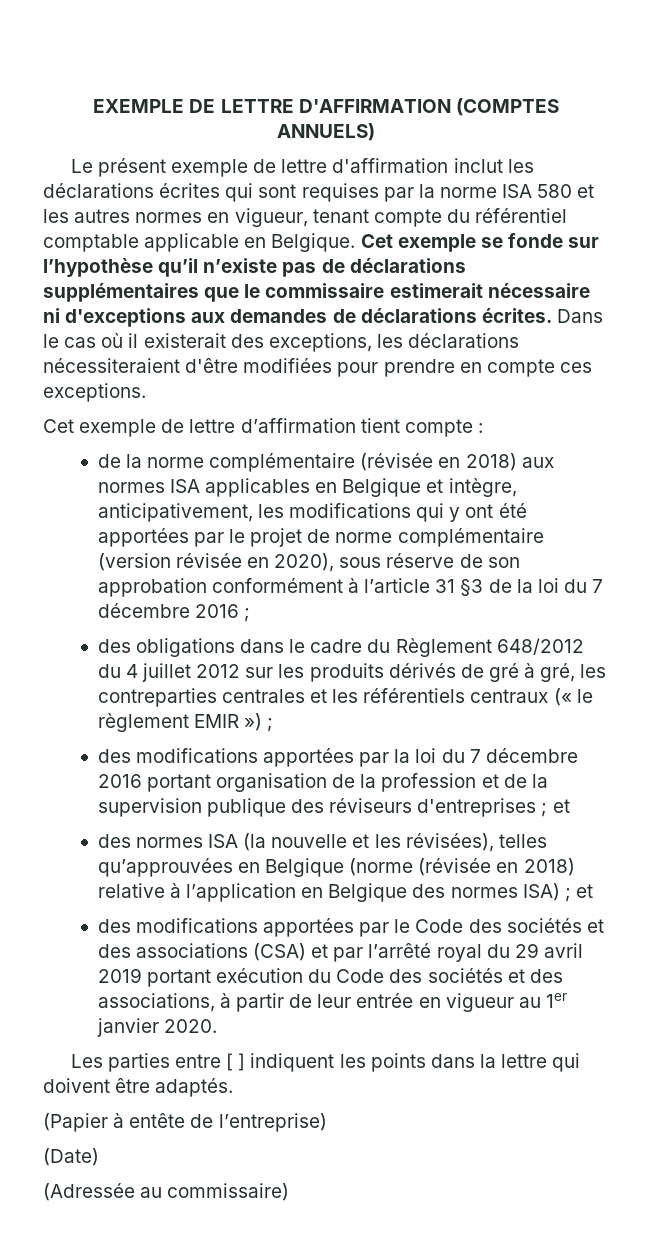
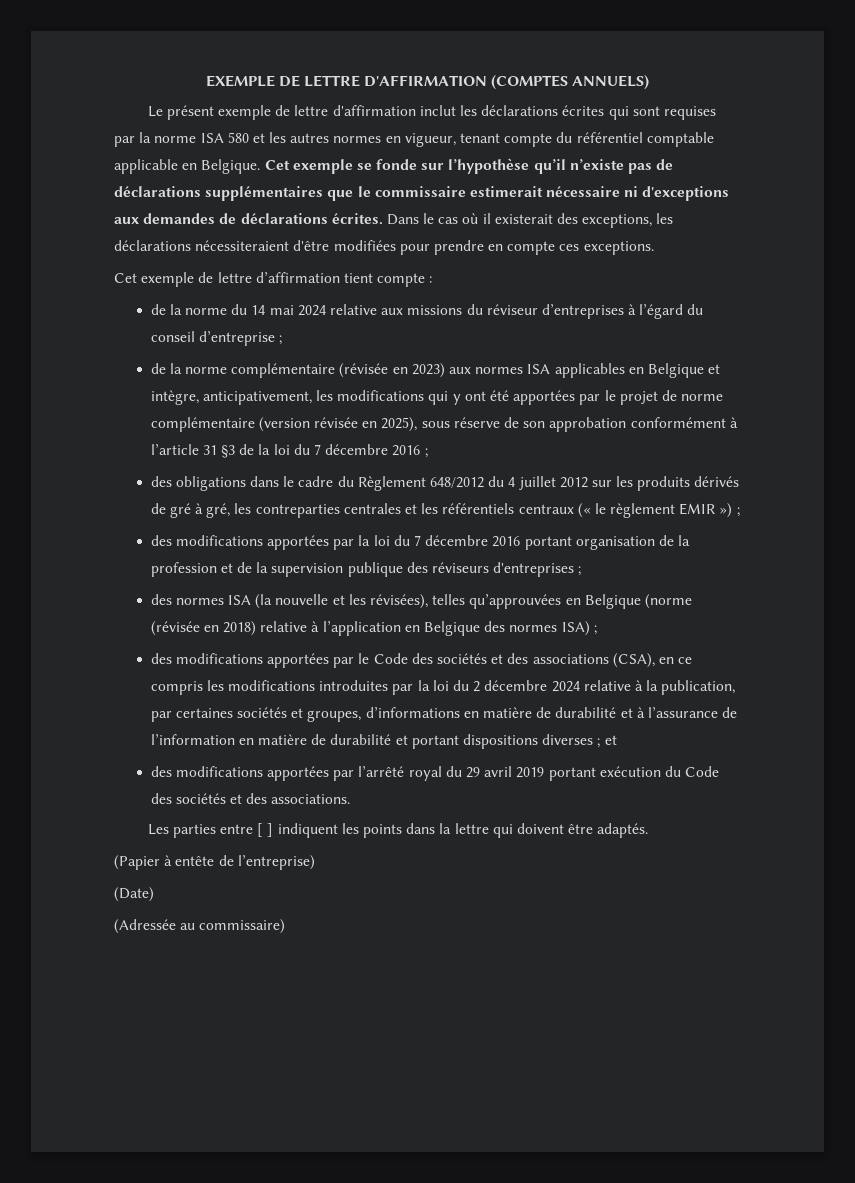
+ de la norme du 14 mai 2024 relative aux missions du réviseur d’entreprises à l’égard du conseil d’entreprise ;
- de la norme complémentaire (révisée en 2018) aux normes ISA applicables en Belgique et intègre, anticipativement, les modifications qui y ont été apportées par le projet de norme complémentaire (version révisée en 2020), sous réserve de son approbation conformément à l’article 31 §3 de la loi du 7 décembre 2016 ;
+ de la norme complémentaire (révisée en 2023) aux normes ISA applicables en Belgique et intègre, anticipativement, les modifications qui y ont été apportées par le projet de norme complémentaire (version révisée en 2025), sous réserve de son approbation conformément à l’article 31 §3 de la loi du 7 décembre 2016 ;
- des modifications apportées par la loi du 7 décembre 2016 portant organisation de la profession et de la supervision publique des réviseurs d'entreprises ; et
+ des modifications apportées par la loi du 7 décembre 2016 portant organisation de la profession et de la supervision publique des réviseurs d'entreprises ;
- des normes ISA (la nouvelle et les révisées), telles qu’approuvées en Belgique (norme (révisée en 2018) relative à l’application en Belgique des normes ISA) ; et
+ des normes ISA (la nouvelle et les révisées), telles qu’approuvées en Belgique (norme (révisée en 2018) relative à l’application en Belgique des normes ISA) ;
- des modifications apportées par le Code des sociétés et des associations (CSA) et par l’arrêté royal du 29 avril 2019 portant exécution du Code des sociétés et des associations, à partir de leur entrée en vigueur au 1er janvier 2020.
+ des modifications apportées par le Code des sociétés et des associations (CSA), en ce compris les modifications introduites par la loi du 2 décembre 2024 relative à la publication, par certaines sociétés et groupes, d’informations en matière de durabilité et à l’assurance de l’information en matière de durabilité et portant dispositions diverses ; et
+ des modifications apportées par l’arrêté royal du 29 avril 2019 portant exécution du Code des sociétés et des associations.

